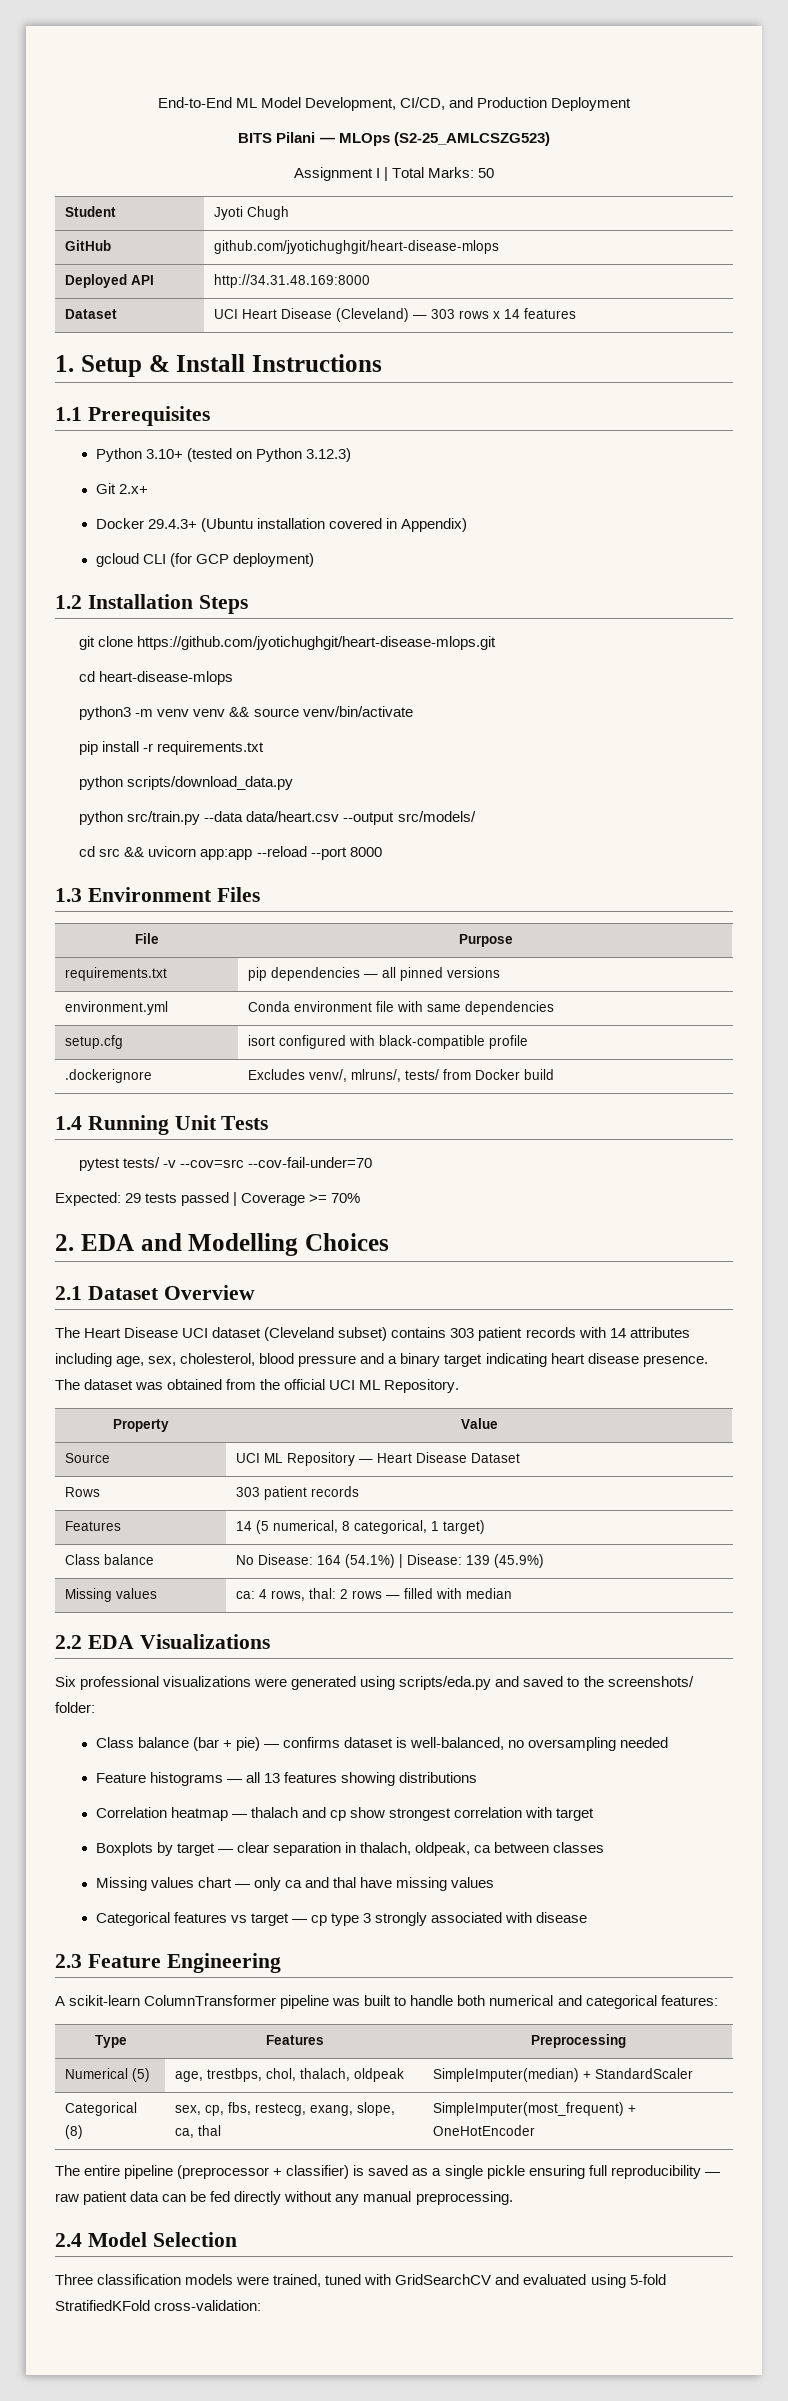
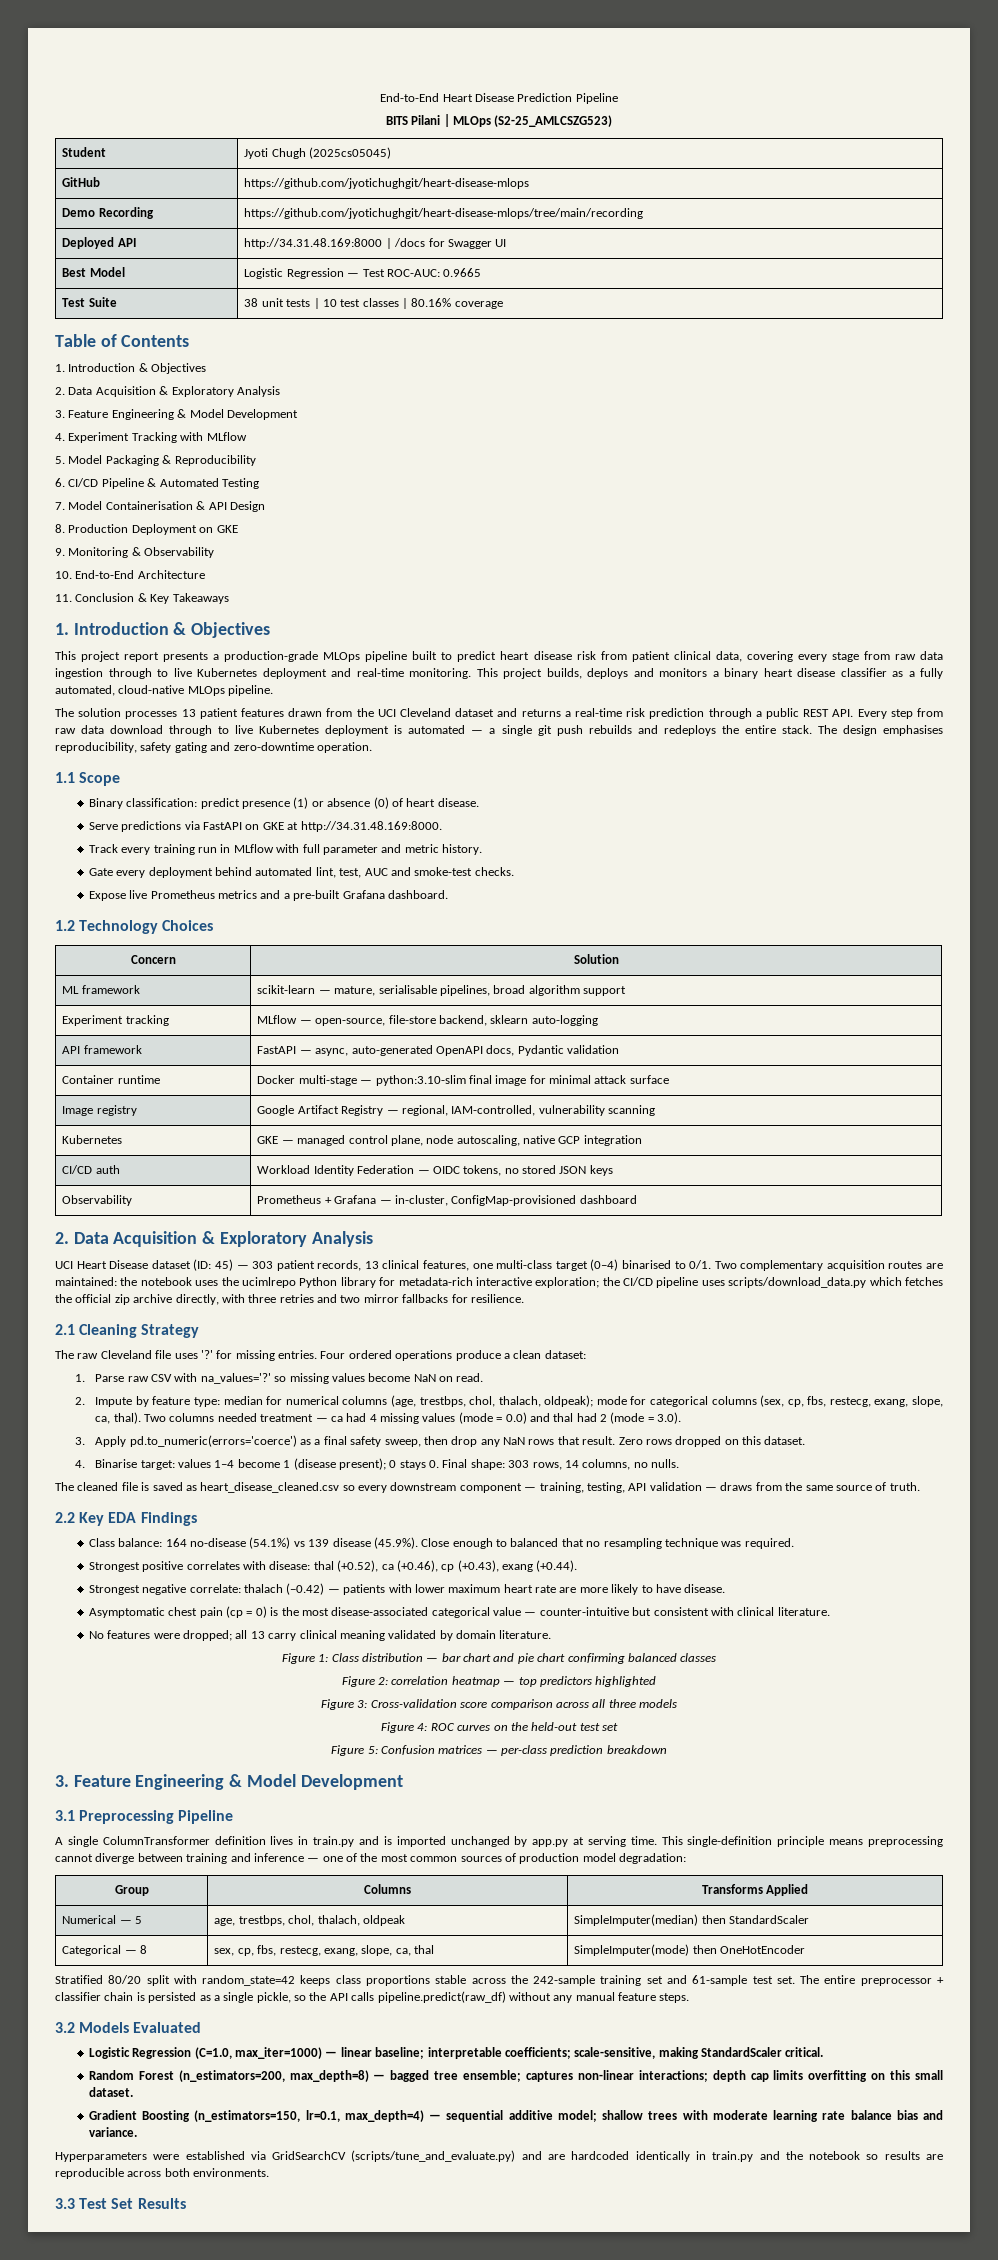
- End-to-End ML Model Development, CI/CD, and Production Deployment
+ End-to-End Heart Disease Prediction Pipeline
- BITS Pilani — MLOps (S2-25_AMLCSZG523)
+ BITS Pilani | MLOps (S2-25_AMLCSZG523)
- Assignment I | Total Marks: 50
- Student | Jyoti Chugh
+ Student | Jyoti Chugh (2025cs05045)
- GitHub | github.com/jyotichughgit/heart-disease-mlops
+ GitHub | https://github.com/jyotichughgit/heart-disease-mlops
+ Demo Recording | https://github.com/jyotichughgit/heart-disease-mlops/tree/main/recording
- Deployed API | http://34.31.48.169:8000
- Dataset | UCI Heart Disease (Cleveland) — 303 rows x 14 features
- 1. Setup & Install Instructions
- 1.1 Prerequisites
- Python 3.10+ (tested on Python 3.12.3)
- Git 2.x+
- Docker 29.4.3+ (Ubuntu installation covered in Appendix)
- gcloud CLI (for GCP deployment)
- 1.2 Installation Steps
- git clone https://github.com/jyotichughgit/heart-disease-mlops.git
- cd heart-disease-mlops
- python3 -m venv venv && source venv/bin/activate
- pip install -r requirements.txt
- python scripts/download_data.py
- python src/train.py --data data/heart.csv --output src/models/
- cd src && uvicorn app:app --reload --port 8000
- 1.3 Environment Files
- File | Purpose
- requirements.txt | pip dependencies — all pinned versions
- environment.yml | Conda environment file with same dependencies
- setup.cfg | isort configured with black-compatible profile
- .dockerignore | Excludes venv/, mlruns/, tests/ from Docker build
- 1.4 Running Unit Tests
- pytest tests/ -v --cov=src --cov-fail-under=70
- Expected: 29 tests passed | Coverage >= 70%
- 2. EDA and Modelling Choices
+ Deployed API | http://34.31.48.169:8000 | /docs for Swagger UI
+ Best Model | Logistic Regression — Test ROC-AUC: 0.9665
+ Test Suite | 38 unit tests | 10 test classes | 80.16% coverage
+ Table of Contents
+ 1. Introduction & Objectives
+ 2. Data Acquisition & Exploratory Analysis
+ 3. Feature Engineering & Model Development
+ 4. Experiment Tracking with MLflow
+ 5. Model Packaging & Reproducibility
+ 6. CI/CD Pipeline & Automated Testing
+ 7. Model Containerisation & API Design
+ 8. Production Deployment on GKE
+ 9. Monitoring & Observability
+ 10. End-to-End Architecture
+ 11. Conclusion & Key Takeaways
+ 1. Introduction & Objectives
+ This project report presents a production-grade MLOps pipeline built to predict heart disease risk from patient clinical data, covering every stage from raw data ingestion through to live Kubernetes deployment and real-time monitoring. This project builds, deploys and monitors a binary heart disease classifier as a fully automated, cloud-native MLOps pipeline.
+ The solution processes 13 patient features drawn from the UCI Cleveland dataset and returns a real-time risk prediction through a public REST API. Every step from raw data download through to live Kubernetes deployment is automated — a single git push rebuilds and redeploys the entire stack. The design emphasises reproducibility, safety gating and zero-downtime operation.
+ 1.1 Scope
+ Binary classification: predict presence (1) or absence (0) of heart disease.
+ Serve predictions via FastAPI on GKE at http://34.31.48.169:8000.
+ Track every training run in MLflow with full parameter and metric history.
+ Gate every deployment behind automated lint, test, AUC and smoke-test checks.
+ Expose live Prometheus metrics and a pre-built Grafana dashboard.
+ 1.2 Technology Choices
+ Concern | Solution
+ ML framework | scikit-learn — mature, serialisable pipelines, broad algorithm support
+ Experiment tracking | MLflow — open-source, file-store backend, sklearn auto-logging
+ API framework | FastAPI — async, auto-generated OpenAPI docs, Pydantic validation
+ Container runtime | Docker multi-stage — python:3.10-slim final image for minimal attack surface
+ Image registry | Google Artifact Registry — regional, IAM-controlled, vulnerability scanning
+ Kubernetes | GKE — managed control plane, node autoscaling, native GCP integration
+ CI/CD auth | Workload Identity Federation — OIDC tokens, no stored JSON keys
+ Observability | Prometheus + Grafana — in-cluster, ConfigMap-provisioned dashboard
+ 2. Data Acquisition & Exploratory Analysis
+ UCI Heart Disease dataset (ID: 45) — 303 patient records, 13 clinical features, one multi-class target (0–4) binarised to 0/1. Two complementary acquisition routes are maintained: the notebook uses the ucimlrepo Python library for metadata-rich interactive exploration; the CI/CD pipeline uses scripts/download_data.py which fetches the official zip archive directly, with three retries and two mirror fallbacks for resilience.
- 2.1 Dataset Overview
- The Heart Disease UCI dataset (Cleveland subset) contains 303 patient records with 14 attributes including age, sex, cholesterol, blood pressure and a binary target indicating heart disease presence. The dataset was obtained from the official UCI ML Repository.
- Property | Value
- Source | UCI ML Repository — Heart Disease Dataset
- Rows | 303 patient records
- Features | 14 (5 numerical, 8 categorical, 1 target)
- Class balance | No Disease: 164 (54.1%) | Disease: 139 (45.9%)
- Missing values | ca: 4 rows, thal: 2 rows — filled with median
- 2.2 EDA Visualizations
- Six professional visualizations were generated using scripts/eda.py and saved to the screenshots/ folder:
- Class balance (bar + pie) — confirms dataset is well-balanced, no oversampling needed
- Feature histograms — all 13 features showing distributions
- Correlation heatmap — thalach and cp show strongest correlation with target
- Boxplots by target — clear separation in thalach, oldpeak, ca between classes
- Missing values chart — only ca and thal have missing values
- Categorical features vs target — cp type 3 strongly associated with disease
- 2.3 Feature Engineering
- A scikit-learn ColumnTransformer pipeline was built to handle both numerical and categorical features:
- Type | Features | Preprocessing
+ 2.1 Cleaning Strategy
+ The raw Cleveland file uses '?' for missing entries. Four ordered operations produce a clean dataset:
+ 1. Parse raw CSV with na_values='?' so missing values become NaN on read.
+ 2. Impute by feature type: median for numerical columns (age, trestbps, chol, thalach, oldpeak); mode for categorical columns (sex, cp, fbs, restecg, exang, slope, ca, thal). Two columns needed treatment — ca had 4 missing values (mode = 0.0) and thal had 2 (mode = 3.0).
+ 3. Apply pd.to_numeric(errors='coerce') as a final safety sweep, then drop any NaN rows that result. Zero rows dropped on this dataset.
+ 4. Binarise target: values 1–4 become 1 (disease present); 0 stays 0. Final shape: 303 rows, 14 columns, no nulls.
+ The cleaned file is saved as heart_disease_cleaned.csv so every downstream component — training, testing, API validation — draws from the same source of truth.
+ 2.2 Key EDA Findings
+ Class balance: 164 no-disease (54.1%) vs 139 disease (45.9%). Close enough to balanced that no resampling technique was required.
+ Strongest positive correlates with disease: thal (+0.52), ca (+0.46), cp (+0.43), exang (+0.44).
+ Strongest negative correlate: thalach (−0.42) — patients with lower maximum heart rate are more likely to have disease.
+ Asymptomatic chest pain (cp = 0) is the most disease-associated categorical value — counter-intuitive but consistent with clinical literature.
+ No features were dropped; all 13 carry clinical meaning validated by domain literature.
+ Figure 1: Class distribution — bar chart and pie chart confirming balanced classes
+ Figure 2: correlation heatmap — top predictors highlighted
+ Figure 3: Cross-validation score comparison across all three models
+ Figure 4: ROC curves on the held-out test set
+ Figure 5: Confusion matrices — per-class prediction breakdown
+ 3. Feature Engineering & Model Development
+ 3.1 Preprocessing Pipeline
+ A single ColumnTransformer definition lives in train.py and is imported unchanged by app.py at serving time. This single-definition principle means preprocessing cannot diverge between training and inference — one of the most common sources of production model degradation:
+ Group | Columns | Transforms Applied
- Numerical (5) | age, trestbps, chol, thalach, oldpeak | SimpleImputer(median) + StandardScaler
+ Numerical — 5 | age, trestbps, chol, thalach, oldpeak | SimpleImputer(median) then StandardScaler
- Categorical (8) | sex, cp, fbs, restecg, exang, slope, ca, thal | SimpleImputer(most_frequent) + OneHotEncoder
+ Categorical — 8 | sex, cp, fbs, restecg, exang, slope, ca, thal | SimpleImputer(mode) then OneHotEncoder
- The entire pipeline (preprocessor + classifier) is saved as a single pickle ensuring full reproducibility — raw patient data can be fed directly without any manual preprocessing.
- 2.4 Model Selection
- Three classification models were trained, tuned with GridSearchCV and evaluated using 5-fold StratifiedKFold cross-validation:
+ Stratified 80/20 split with random_state=42 keeps class proportions stable across the 242-sample training set and 61-sample test set. The entire preprocessor + classifier chain is persisted as a single pickle, so the API calls pipeline.predict(raw_df) without any manual feature steps.
+ 3.2 Models Evaluated
+ Logistic Regression (C=1.0, max_iter=1000) — linear baseline; interpretable coefficients; scale-sensitive, making StandardScaler critical.
+ Random Forest (n_estimators=200, max_depth=8) — bagged tree ensemble; captures non-linear interactions; depth cap limits overfitting on this small dataset.
+ Gradient Boosting (n_estimators=150, lr=0.1, max_depth=4) — sequential additive model; shallow trees with moderate learning rate balance bias and variance.
+ Hyperparameters were established via GridSearchCV (scripts/tune_and_evaluate.py) and are hardcoded identically in train.py and the notebook so results are reproducible across both environments.
+ 3.3 Test Set Results

